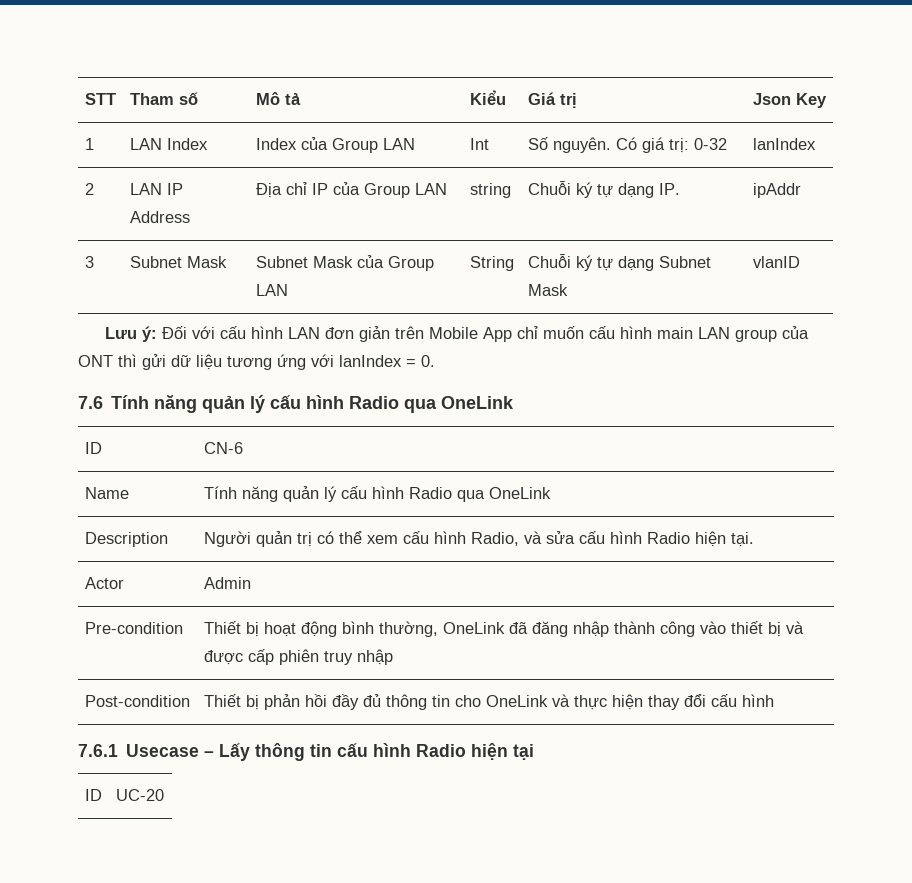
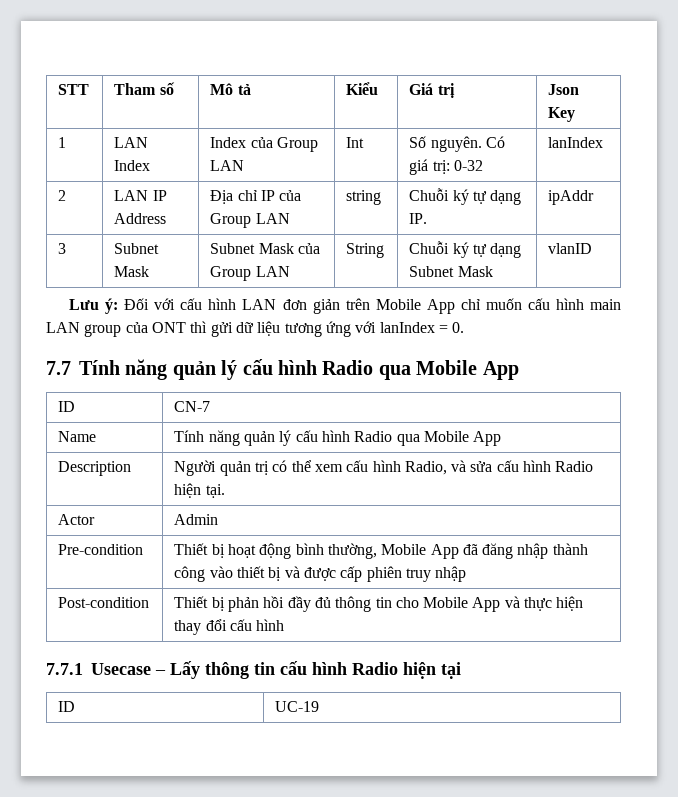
- 7.6 Tính năng quản lý cấu hình Radio qua OneLink
- ID | CN-6
+ 7.7 Tính năng quản lý cấu hình Radio qua Mobile App
+ ID | CN-7
- Name | Tính năng quản lý cấu hình Radio qua OneLink
+ Name | Tính năng quản lý cấu hình Radio qua Mobile App
- Pre-condition | Thiết bị hoạt động bình thường, OneLink đã đăng nhập thành công vào thiết bị và được cấp phiên truy nhập
+ Pre-condition | Thiết bị hoạt động bình thường, Mobile App đã đăng nhập thành công vào thiết bị và được cấp phiên truy nhập
- Post-condition | Thiết bị phản hồi đầy đủ thông tin cho OneLink và thực hiện thay đổi cấu hình
+ Post-condition | Thiết bị phản hồi đầy đủ thông tin cho Mobile App và thực hiện thay đổi cấu hình
- 7.6.1 Usecase – Lấy thông tin cấu hình Radio hiện tại
+ 7.7.1 Usecase – Lấy thông tin cấu hình Radio hiện tại
- ID | UC-20
+ ID | UC-19

